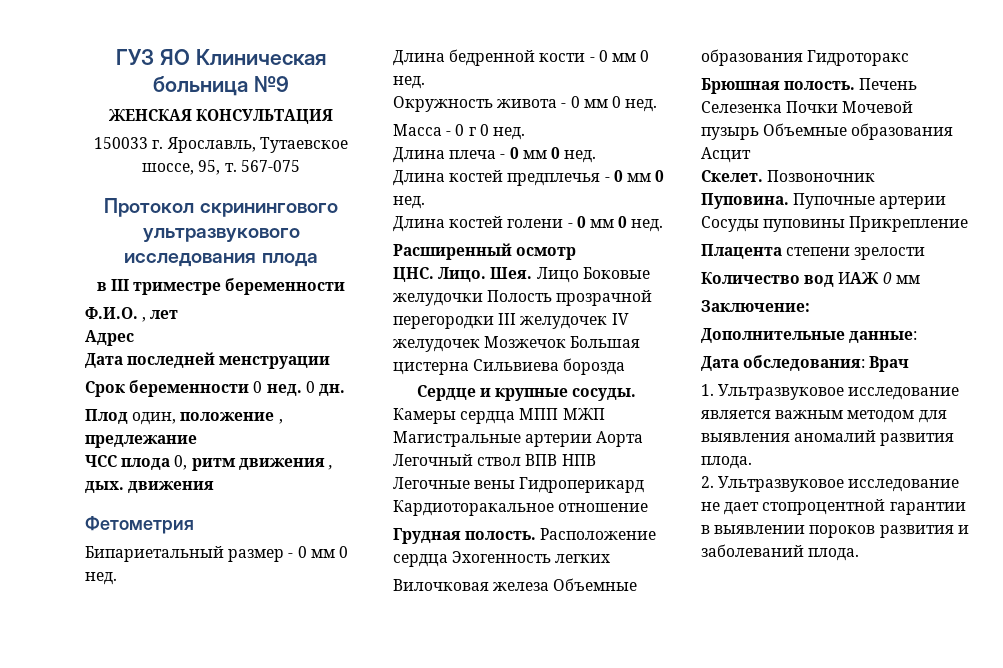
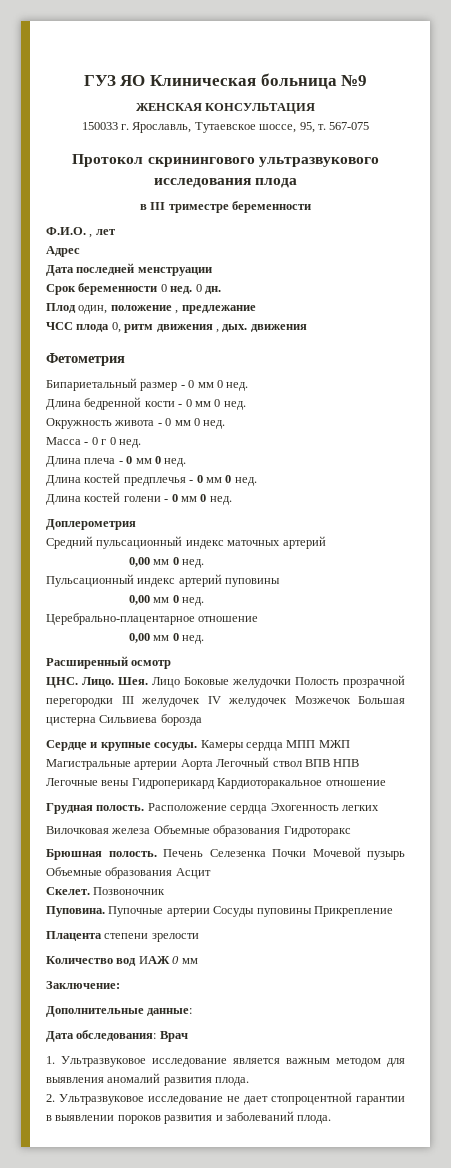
+ Доплерометрия
+ Средний пульсационный индекс маточных артерий
+ 0,00 мм 0 нед.
+ Пульсационный индекс артерий пуповины
+ 0,00 мм 0 нед.
+ Церебрально-плацентарное отношение
+ 0,00 мм 0 нед.

